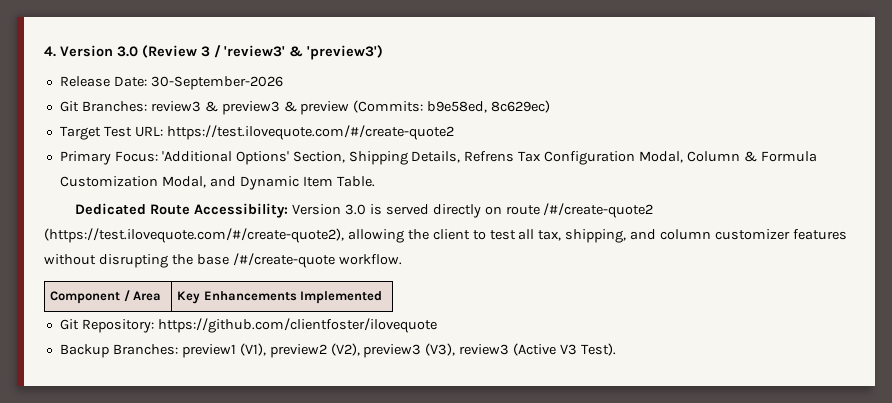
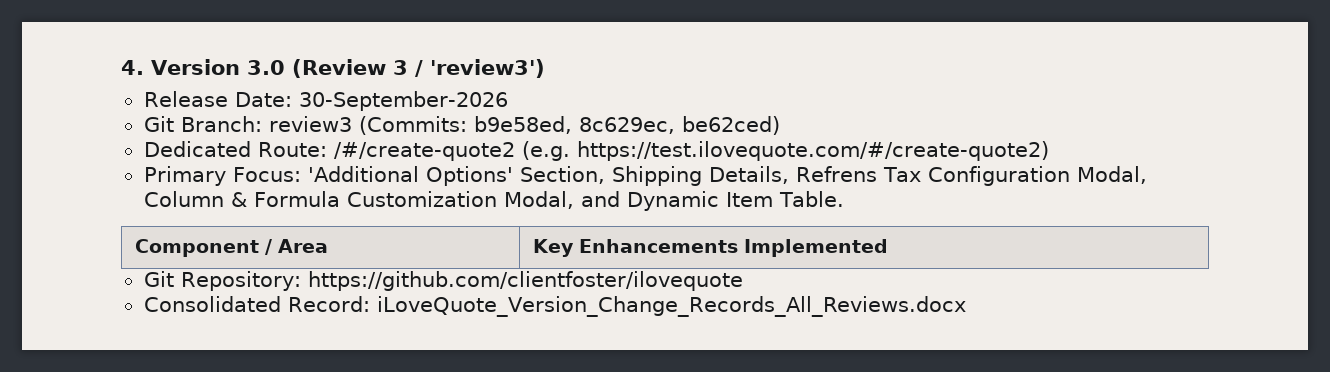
- 4. Version 3.0 (Review 3 / 'review3' & 'preview3')
+ 4. Version 3.0 (Review 3 / 'review3')
- Git Branches: review3 & preview3 & preview (Commits: b9e58ed, 8c629ec)
- Target Test URL: https://test.ilovequote.com/#/create-quote2
+ Git Branch: review3 (Commits: b9e58ed, 8c629ec, be62ced)
+ Dedicated Route: /#/create-quote2 (e.g. https://test.ilovequote.com/#/create-quote2)
- Dedicated Route Accessibility: Version 3.0 is served directly on route /#/create-quote2 (https://test.ilovequote.com/#/create-quote2), allowing the client to test all tax, shipping, and column customizer features without disrupting the base /#/create-quote workflow.
- Backup Branches: preview1 (V1), preview2 (V2), preview3 (V3), review3 (Active V3 Test).
+ Consolidated Record: iLoveQuote_Version_Change_Records_All_Reviews.docx

